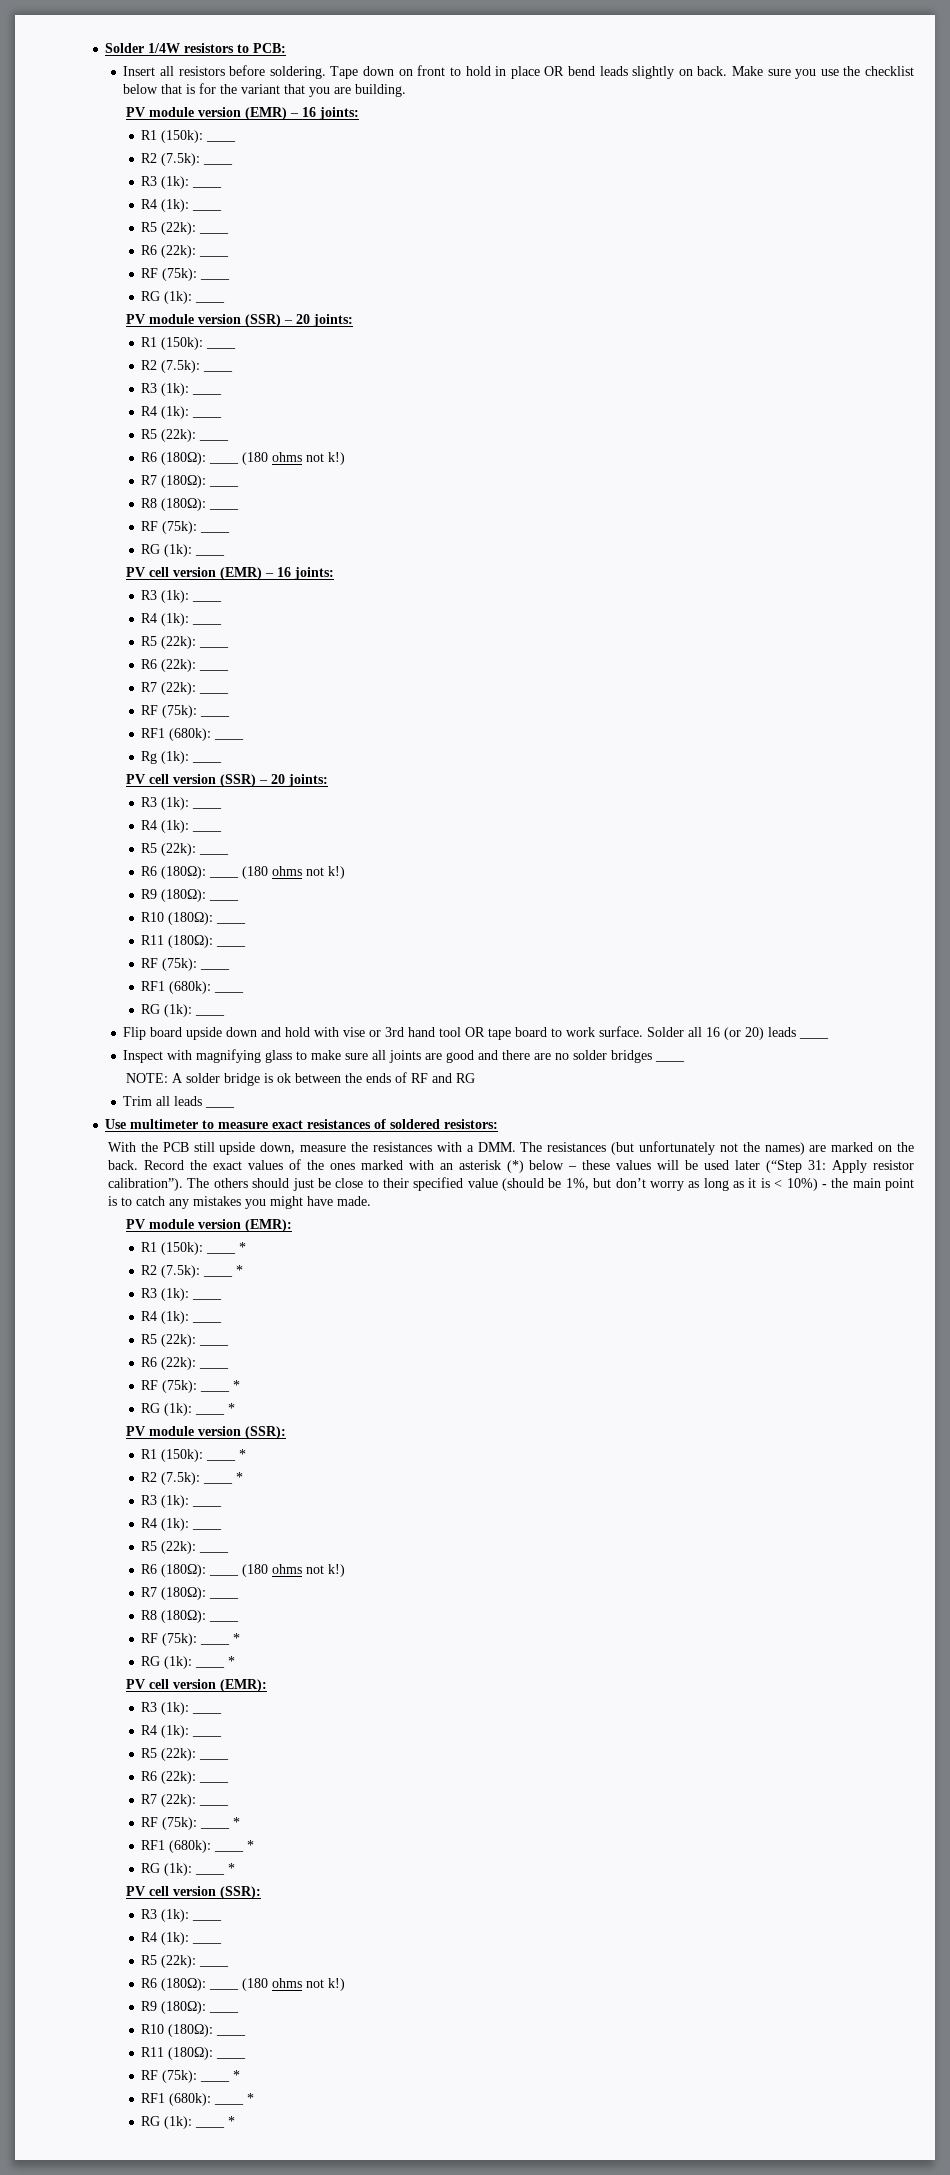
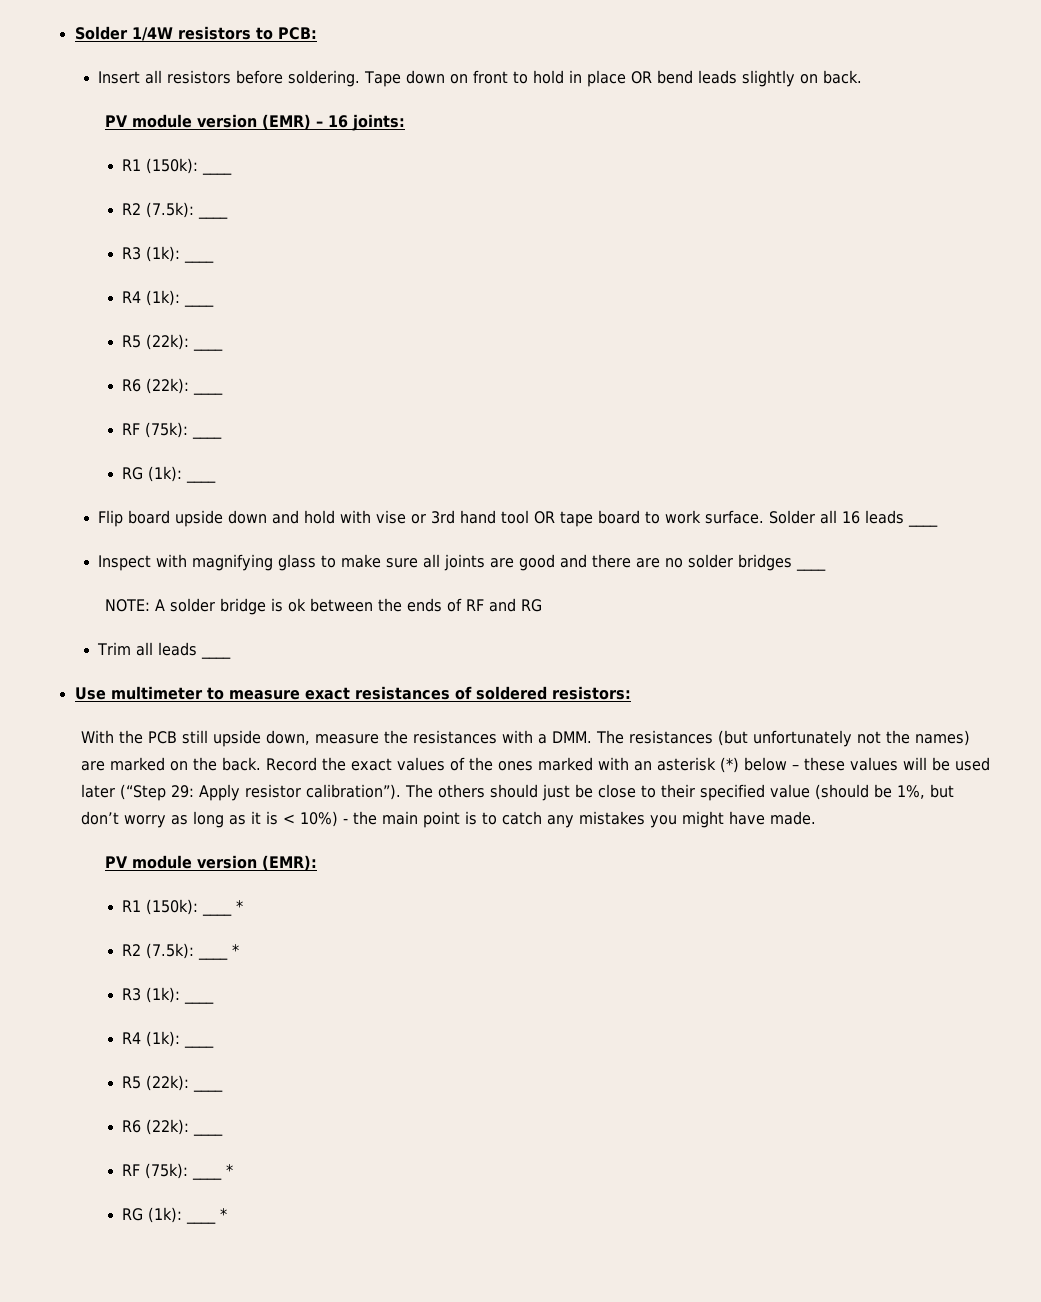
- Make sure you use the checklist below that is for the variant that you are building.
- PV module version (SSR) – 20 joints:
- R1 (150k): ____
- R2 (7.5k): ____
- R3 (1k): ____
- R4 (1k): ____
- R5 (22k): ____
- R6 (180Ω): ____ (180 ohms not k!)
- R7 (180Ω): ____
- R8 (180Ω): ____
- RF (75k): ____
- RG (1k): ____
- PV cell version (EMR) – 16 joints:
- R3 (1k): ____
- R4 (1k): ____
- R5 (22k): ____
- R6 (22k): ____
- R7 (22k): ____
- RF (75k): ____
- RF1 (680k): ____
- Rg (1k): ____
- PV cell version (SSR) – 20 joints:
- R3 (1k): ____
- R4 (1k): ____
- R5 (22k): ____
- R6 (180Ω): ____ (180 ohms not k!)
- R9 (180Ω): ____
- R10 (180Ω): ____
- R11 (180Ω): ____
- RF (75k): ____
- RF1 (680k): ____
- RG (1k): ____
- Solder all 16 (or 20) leads ____
+ Solder all 16 leads ____
- Record the exact values of the ones marked with an asterisk (*) below – these values will be used later (“Step 31: Apply resistor calibration”).
+ Record the exact values of the ones marked with an asterisk (*) below – these values will be used later (“Step 29: Apply resistor calibration”).
- PV module version (SSR):
- R1 (150k): ____ *
- R2 (7.5k): ____ *
- R3 (1k): ____
- R4 (1k): ____
- R5 (22k): ____
- R6 (180Ω): ____ (180 ohms not k!)
- R7 (180Ω): ____
- R8 (180Ω): ____
- RF (75k): ____ *
- RG (1k): ____ *
- PV cell version (EMR):
- R3 (1k): ____
- R4 (1k): ____
- R5 (22k): ____
- R6 (22k): ____
- R7 (22k): ____
- RF (75k): ____ *
- RF1 (680k): ____ *
- RG (1k): ____ *
- PV cell version (SSR):
- R3 (1k): ____
- R4 (1k): ____
- R5 (22k): ____
- R6 (180Ω): ____ (180 ohms not k!)
- R9 (180Ω): ____
- R10 (180Ω): ____
- R11 (180Ω): ____
- RF (75k): ____ *
- RF1 (680k): ____ *
- RG (1k): ____ *

